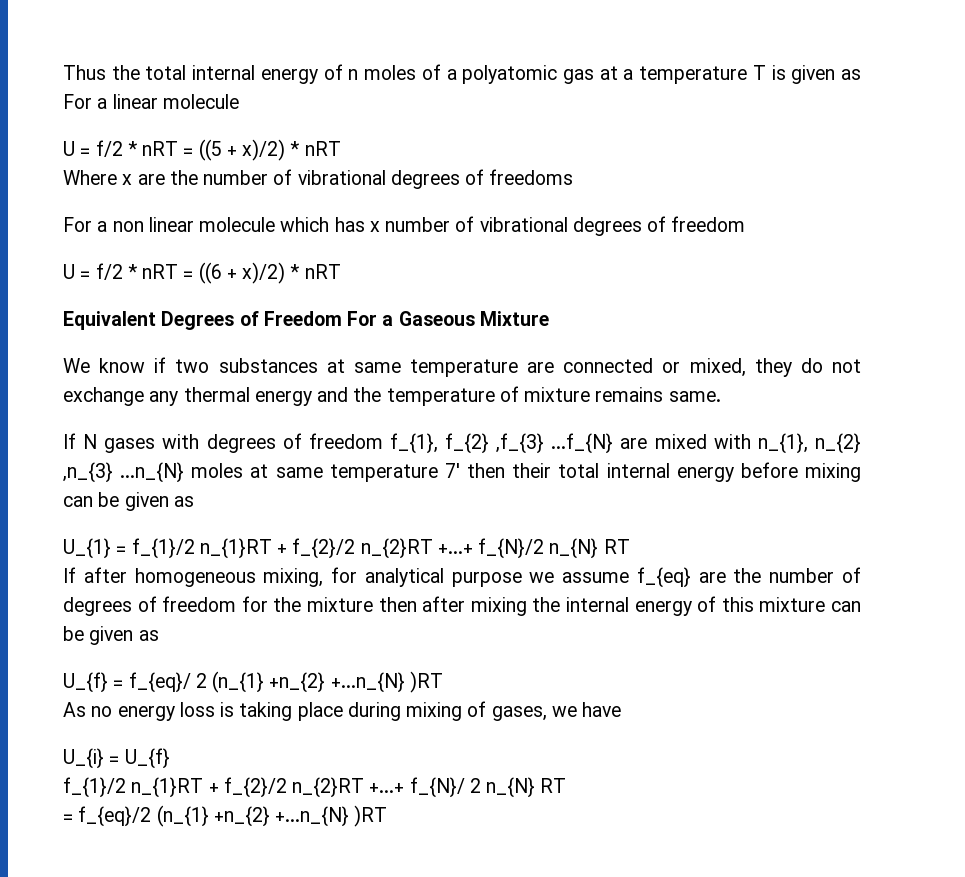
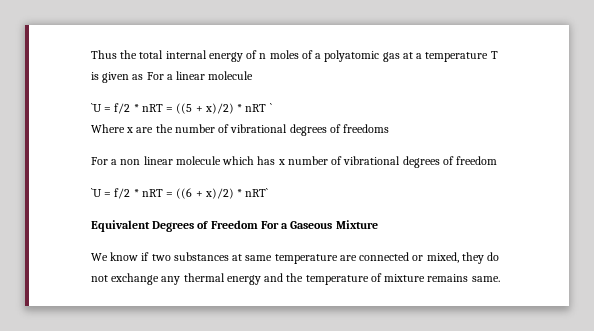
- U = f/2 * nRT = ((5 + x)/2) * nRT
+ `U = f/2 * nRT = ((5 + x)/2) * nRT `
- U = f/2 * nRT = ((6 + x)/2) * nRT
+ `U = f/2 * nRT = ((6 + x)/2) * nRT`
- If N gases with degrees of freedom f_{1}, f_{2} ,f_{3} ...f_{N} are mixed with n_{1}, n_{2} ,n_{3} ...n_{N} moles at same temperature 7' then their total internal energy before mixing can be given as
- U_{1} = f_{1}/2 n_{1}RT + f_{2}/2 n_{2}RT +...+ f_{N}/2 n_{N} RT
- If after homogeneous mixing, for analytical purpose we assume f_{eq} are the number of degrees of freedom for the mixture then after mixing the internal energy of this mixture can be given as
- U_{f} = f_{eq}/ 2 (n_{1} +n_{2} +...n_{N} )RT
- As no energy loss is taking place during mixing of gases, we have
- U_{i} = U_{f}
- f_{1}/2 n_{1}RT + f_{2}/2 n_{2}RT +...+ f_{N}/ 2 n_{N} RT
- = f_{eq}/2 (n_{1} +n_{2} +...n_{N} )RT

